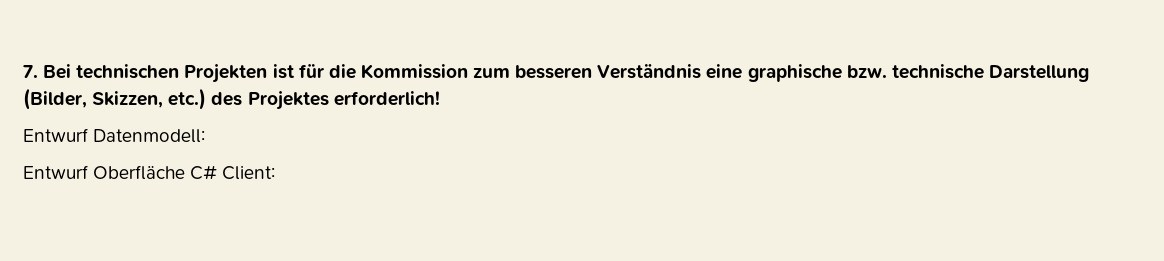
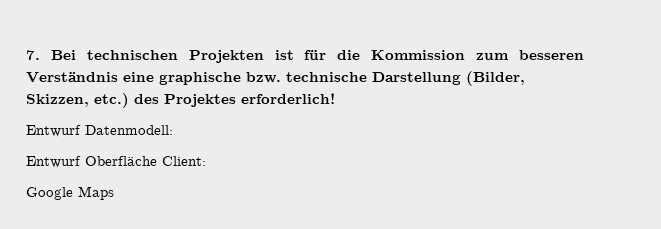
- Entwurf Oberfläche C# Client:
+ Entwurf Oberfläche Client:
+ Google Maps

